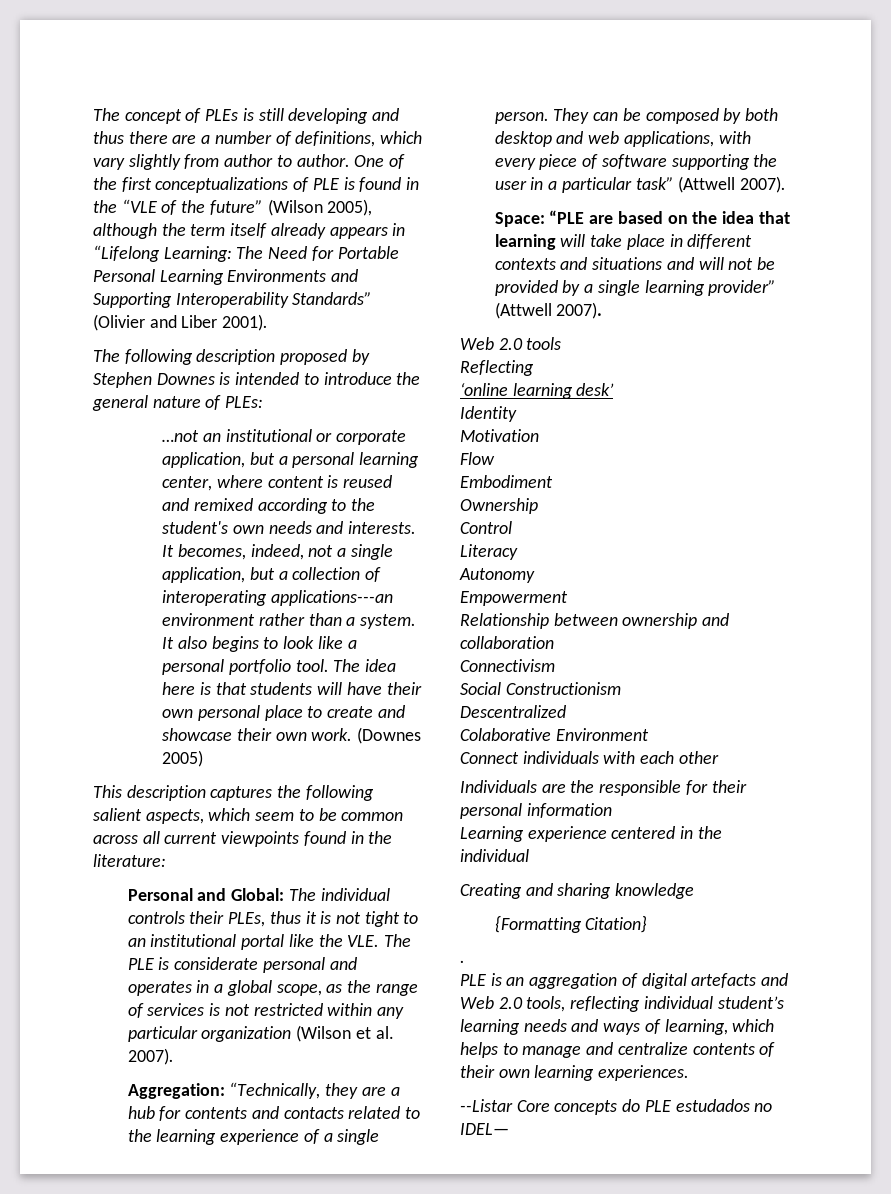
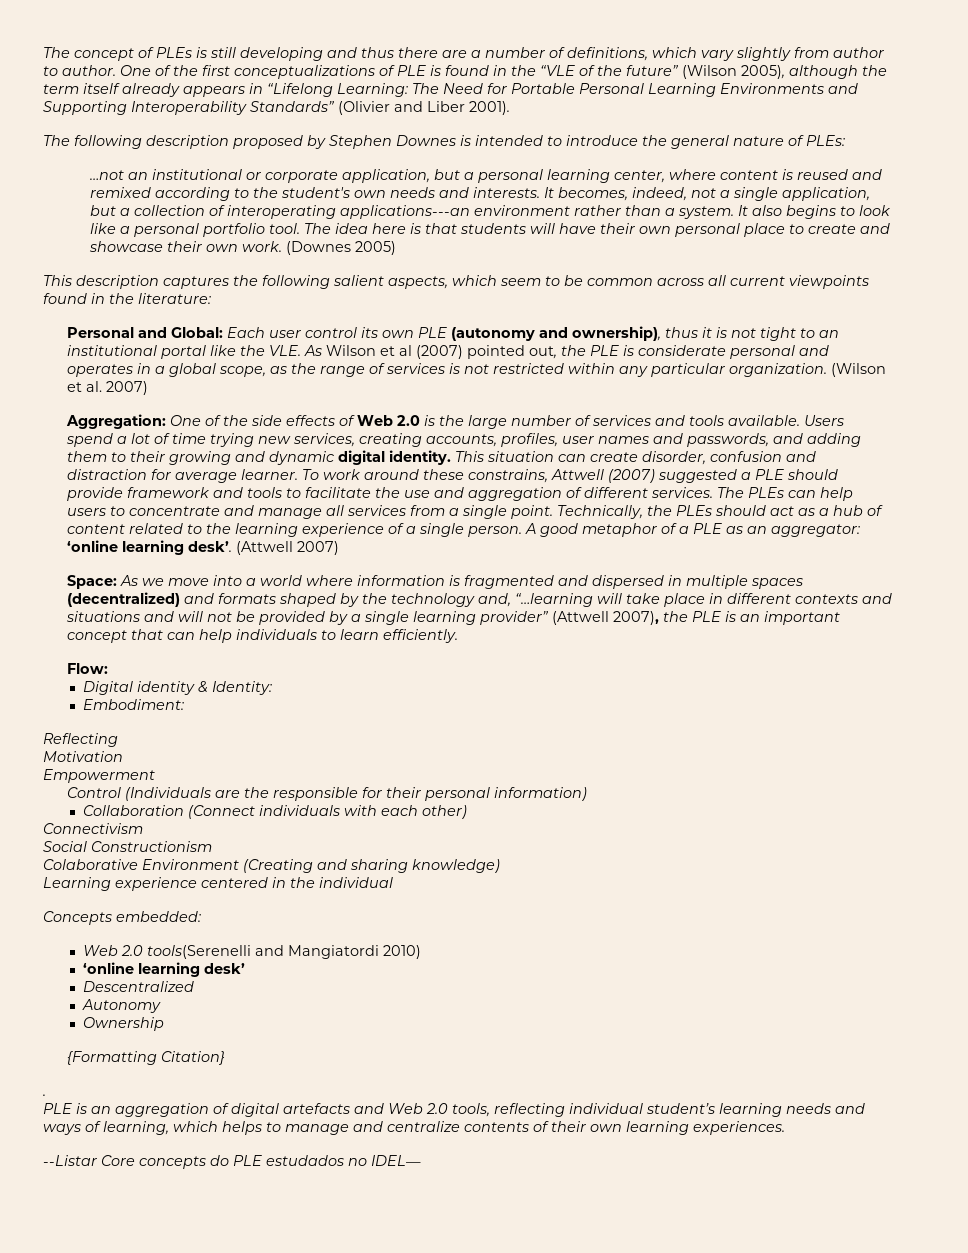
- Personal and Global: The individual controls their PLEs, thus it is not tight to an institutional portal like the VLE. The PLE is considerate personal and operates in a global scope, as the range of services is not restricted within any particular organization (Wilson et al. 2007).
+ Personal and Global: Each user control its own PLE (autonomy and ownership), thus it is not tight to an institutional portal like the VLE. As Wilson et al (2007) pointed out, the PLE is considerate personal and operates in a global scope, as the range of services is not restricted within any particular organization. (Wilson et al. 2007)
- Aggregation: “Technically, they are a hub for contents and contacts related to the learning experience of a single person.
+ Aggregation: One of the side effects of Web 2.0 is the large number of services and tools available. Users spend a lot of time trying new services, creating accounts, profiles, user names and passwords, and adding them to their growing and dynamic digital identity. This situation can create disorder, confusion and distraction for average learner. To work around these constrains, Attwell (2007) suggested a PLE should provide framework and tools to facilitate the use and aggregation of different services. The PLEs can help users to concentrate and manage all services from a single point. Technically, the PLEs should act as a hub of content related to the learning experience of a single person.
- They can be composed by both desktop and web applications, with every piece of software supporting the user in a particular task” (Attwell 2007).
- Space: “PLE are based on the idea that learning will take place in different contexts and situations and will not be provided by a single learning provider” (Attwell 2007).
- Web 2.0 tools
+ A good metaphor of a PLE as an aggregator: ‘online learning desk’. (Attwell 2007)
+ Space: As we move into a world where information is fragmented and dispersed in multiple spaces (decentralized) and formats shaped by the technology and, “…learning will take place in different contexts and situations and will not be provided by a single learning provider” (Attwell 2007), the PLE is an important concept that can help individuals to learn efficiently.
+ Flow:
+ Digital identity & Identity:
+ Embodiment:
  Reflecting
- ‘online learning desk’
- Identity
  Motivation
- Flow
- Embodiment
- Ownership
- Control
- Literacy
- Autonomy
  Empowerment
- Relationship between ownership and collaboration
+ Control (Individuals are the responsible for their personal information)
+ Collaboration (Connect individuals with each other)
- Descentralized
- Colaborative Environment
- Connect individuals with each other
- Individuals are the responsible for their personal information
+ Colaborative Environment (Creating and sharing knowledge)
- Creating and sharing knowledge
+ Concepts embedded:
+ Web 2.0 tools(Serenelli and Mangiatordi 2010)
+ ‘online learning desk’
+ Descentralized
+ Autonomy
+ Ownership

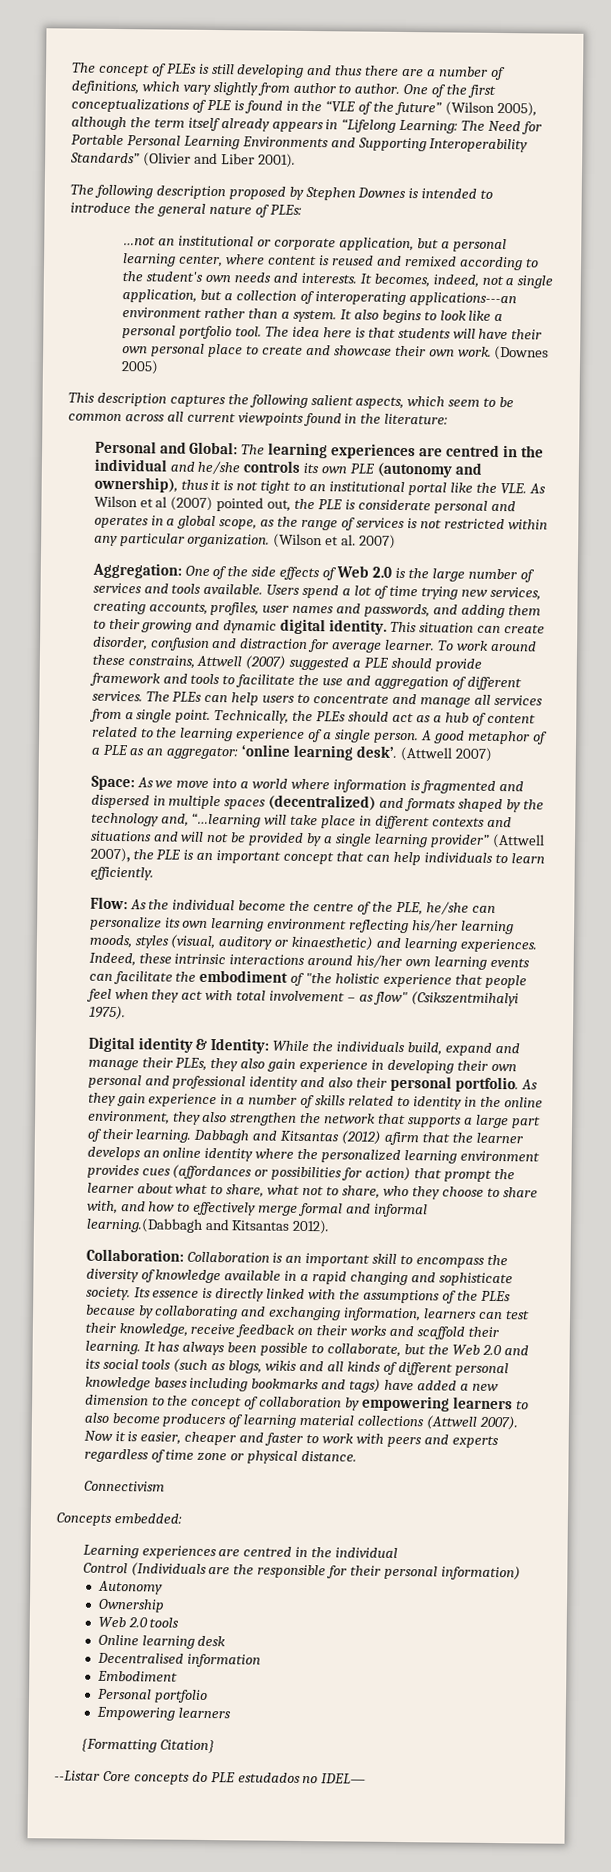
- Personal and Global: Each user control its own PLE (autonomy and ownership), thus it is not tight to an institutional portal like the VLE. As Wilson et al (2007) pointed out, the PLE is considerate personal and operates in a global scope, as the range of services is not restricted within any particular organization.
+ Personal and Global: The learning experiences are centred in the individual and he/she controls its own PLE (autonomy and ownership), thus it is not tight to an institutional portal like the VLE. As Wilson et al (2007) pointed out, the PLE is considerate personal and operates in a global scope, as the range of services is not restricted within any particular organization.
- Flow:
- Digital identity & Identity:
- Embodiment:
- Reflecting
- Motivation
- Empowerment
+ Flow: As the individual become the centre of the PLE, he/she can personalize its own learning environment reflecting his/her learning moods, styles (visual, auditory or kinaesthetic) and learning experiences. Indeed, these intrinsic interactions around his/her own learning events can facilitate the embodiment of "the holistic experience that people feel when they act with total involvement – as flow" (Csikszentmihalyi 1975).
+ Digital identity & Identity: While the individuals build, expand and manage their PLEs, they also gain experience in developing their own personal and professional identity and also their personal portfolio. As they gain experience in a number of skills related to identity in the online environment, they also strengthen the network that supports a large part of their learning. Dabbagh and Kitsantas (2012) afirm that the learner develops an online identity where the personalized learning environment provides cues (affordances or possibilities for action) that prompt the learner about what to share, what not to share, who they choose to share with, and how to effectively merge formal and informal learning.(Dabbagh and Kitsantas 2012).
+ Collaboration: Collaboration is an important skill to encompass the diversity of knowledge available in a rapid changing and sophisticate society. Its essence is directly linked with the assumptions of the PLEs because by collaborating and exchanging information, learners can test their knowledge, receive feedback on their works and scaffold their learning. It has always been possible to collaborate, but the Web 2.0 and its social tools (such as blogs, wikis and all kinds of different personal knowledge bases including bookmarks and tags) have added a new dimension to the concept of collaboration by empowering learners to also become producers of learning material collections (Attwell 2007). Now it is easier, cheaper and faster to work with peers and experts regardless of time zone or physical distance.
+ Connectivism
+ Concepts embedded:
+ Learning experiences are centred in the individual
- Collaboration (Connect individuals with each other)
- Connectivism
- Social Constructionism
- Colaborative Environment (Creating and sharing knowledge)
- Learning experience centered in the individual
- Concepts embedded:
- Web 2.0 tools(Serenelli and Mangiatordi 2010)
- ‘online learning desk’
- Descentralized
  Autonomy
  Ownership
+ Web 2.0 tools
+ Online learning desk
+ Decentralised information
+ Embodiment
+ Personal portfolio
+ Empowering learners
  {Formatting Citation}
- .
- PLE is an aggregation of digital artefacts and Web 2.0 tools, reflecting individual student’s learning needs and ways of learning, which helps to manage and centralize contents of their own learning experiences.

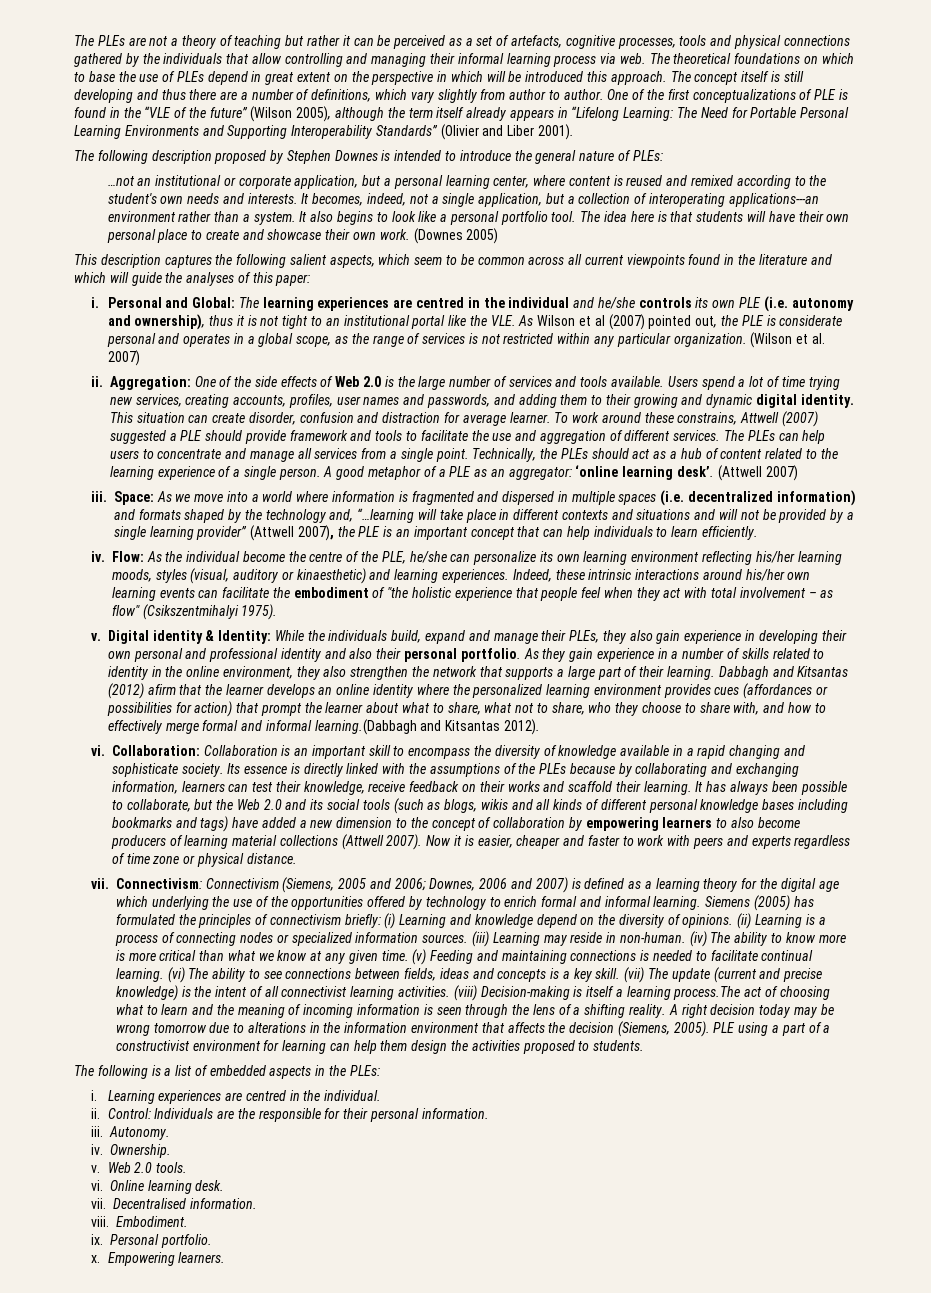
- The concept of PLEs is still developing and thus there are a number of definitions, which vary slightly from author to author.
+ The PLEs are not a theory of teaching but rather it can be perceived as a set of artefacts, cognitive processes, tools and physical connections gathered by the individuals that allow controlling and managing their informal learning process via web. The theoretical foundations on which to base the use of PLEs depend in great extent on the perspective in which will be introduced this approach. The concept itself is still developing and thus there are a number of definitions, which vary slightly from author to author.
- This description captures the following salient aspects, which seem to be common across all current viewpoints found in the literature:
- Personal and Global:
+ This description captures the following salient aspects, which seem to be common across all current viewpoints found in the literature and which will guide the analyses of this paper:
+ i. Personal and Global:
- The learning experiences are centred in the individual and he/she controls its own PLE (autonomy and ownership), thus it is not tight to an institutional portal like the VLE. As Wilson et al (2007) pointed out, the PLE is considerate personal and operates in a global scope, as the range of services is not restricted within any particular organization.
+ The learning experiences are centred in the individual and he/she controls its own PLE (i.e. autonomy and ownership), thus it is not tight to an institutional portal like the VLE. As Wilson et al (2007) pointed out, the PLE is considerate personal and operates in a global scope, as the range of services is not restricted within any particular organization.
  (Wilson et al. 2007)
- Aggregation: One of the side effects of Web 2.0 is the large number of services and tools available.
+ ii. Aggregation: One of the side effects of Web 2.0 is the large number of services and tools available.
  (Attwell 2007)
- Space: As we move into a world where information is fragmented and dispersed in multiple spaces (decentralized) and formats shaped by the technology and, “…learning will take place in different contexts and situations and will not be provided by a single learning provider” (Attwell 2007), the PLE is an important concept that can help individuals to learn efficiently.
- Flow:
+ iii. Space: As we move into a world where information is fragmented and dispersed in multiple spaces (i.e. decentralized information) and formats shaped by the technology and, “…learning will take place in different contexts and situations and will not be provided by a single learning provider” (Attwell 2007), the PLE is an important concept that can help individuals to learn efficiently.
+ iv. Flow:
  Indeed, these intrinsic interactions around his/her own learning events can facilitate the embodiment of "the holistic experience that people feel when they act with total involvement – as flow" (Csikszentmihalyi 1975).
- Digital identity & Identity:
+ v. Digital identity & Identity:
  Dabbagh and Kitsantas (2012) afirm that the learner develops an online identity where the personalized learning environment provides cues (affordances or possibilities for action) that prompt the learner about what to share, what not to share, who they choose to share with, and how to effectively merge formal and informal learning.(Dabbagh and Kitsantas 2012).
- Collaboration:
+ vi. Collaboration:
- Connectivism
- Concepts embedded:
- Learning experiences are centred in the individual
- Control (Individuals are the responsible for their personal information)
- Autonomy
- Ownership
- Web 2.0 tools
- Online learning desk
- Decentralised information
- Embodiment
- Personal portfolio
- Empowering learners
- {Formatting Citation}
- --Listar Core concepts do PLE estudados no IDEL—
+ vii. Connectivism: Connectivism (Siemens, 2005 and 2006; Downes, 2006 and 2007) is defined as a learning theory for the digital age which underlying the use of the opportunities offered by technology to enrich formal and informal learning. Siemens (2005) has formulated the principles of connectivism briefly: (i) Learning and knowledge depend on the diversity of opinions. (ii) Learning is a process of connecting nodes or specialized information sources. (iii) Learning may reside in non-human. (iv) The ability to know more is more critical than what we know at any given time. (v) Feeding and maintaining connections is needed to facilitate continual learning. (vi) The ability to see connections between fields, ideas and concepts is a key skill. (vii) The update (current and precise knowledge) is the intent of all connectivist learning activities. (viii) Decision-making is itself a learning process.The act of choosing what to learn and the meaning of incoming information is seen through the lens of a shifting reality. A right decision today may be wrong tomorrow due to alterations in the information environment that affects the decision (Siemens, 2005). PLE using a part of a constructivist environment for learning can help them design the activities proposed to students.
+ The following is a list of embedded aspects in the PLEs:
+ i. Learning experiences are centred in the individual.
+ ii. Control: Individuals are the responsible for their personal information.
+ iii. Autonomy.
+ iv. Ownership.
+ v. Web 2.0 tools.
+ vi. Online learning desk.
+ vii. Decentralised information.
+ viii. Embodiment.
+ ix. Personal portfolio.
+ x. Empowering learners.

